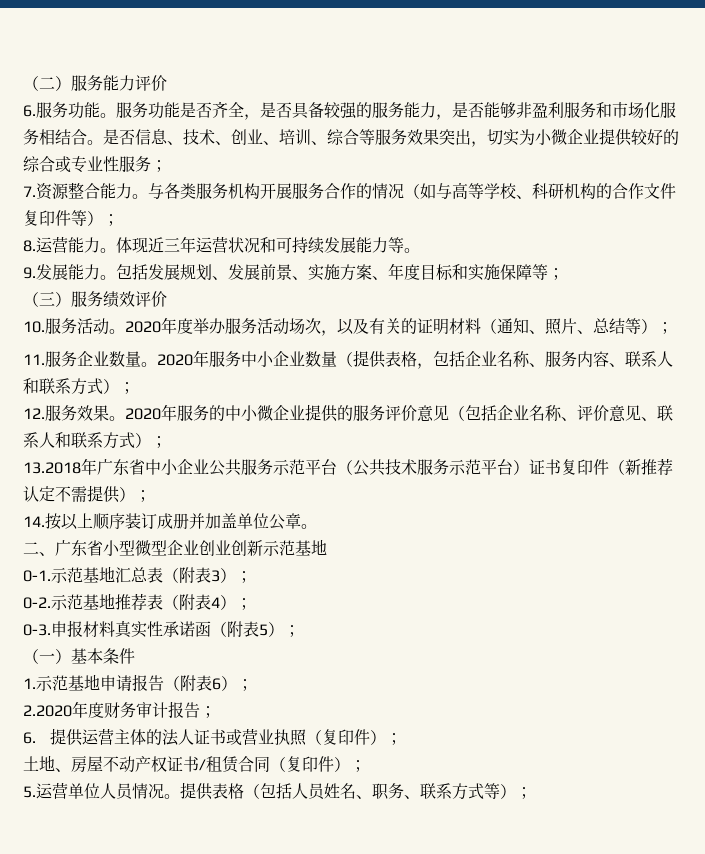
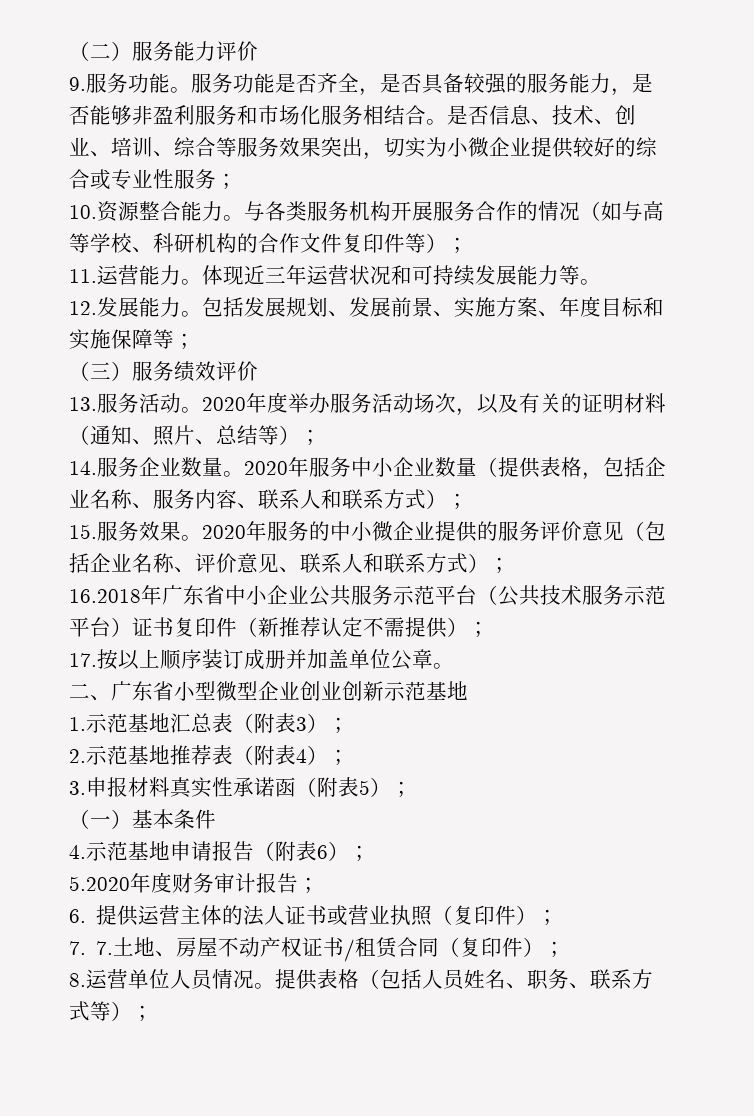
- 6.服务功能。
+ 9.服务功能。
- 7.资源整合能力。
+ 10.资源整合能力。
- 8.运营能力。
+ 11.运营能力。
- 9.发展能力。
+ 12.发展能力。
- 10.服务活动。
+ 13.服务活动。
- 11.服务企业数量。
+ 14.服务企业数量。
- 12.服务效果。
+ 15.服务效果。
- 13.2018年广东省中小企业公共服务示范平台（公共技术服务示范平台）证书复印件（新推荐认定不需提供）；
+ 16.2018年广东省中小企业公共服务示范平台（公共技术服务示范平台）证书复印件（新推荐认定不需提供）；
- 14.按以上顺序装订成册并加盖单位公章。
+ 17.按以上顺序装订成册并加盖单位公章。
- 0-1.示范基地汇总表（附表3）；
+ 1.示范基地汇总表（附表3）；
- 0-2.示范基地推荐表（附表4）；
+ 2.示范基地推荐表（附表4）；
- 0-3.申报材料真实性承诺函（附表5）；
+ 3.申报材料真实性承诺函（附表5）；
- 1.示范基地申请报告（附表6）；
+ 4.示范基地申请报告（附表6）；
- 2.2020年度财务审计报告；
+ 5.2020年度财务审计报告；
- 土地、房屋不动产权证书/租赁合同（复印件）；
+ 7. 7.土地、房屋不动产权证书/租赁合同（复印件）；
- 5.运营单位人员情况。
+ 8.运营单位人员情况。

